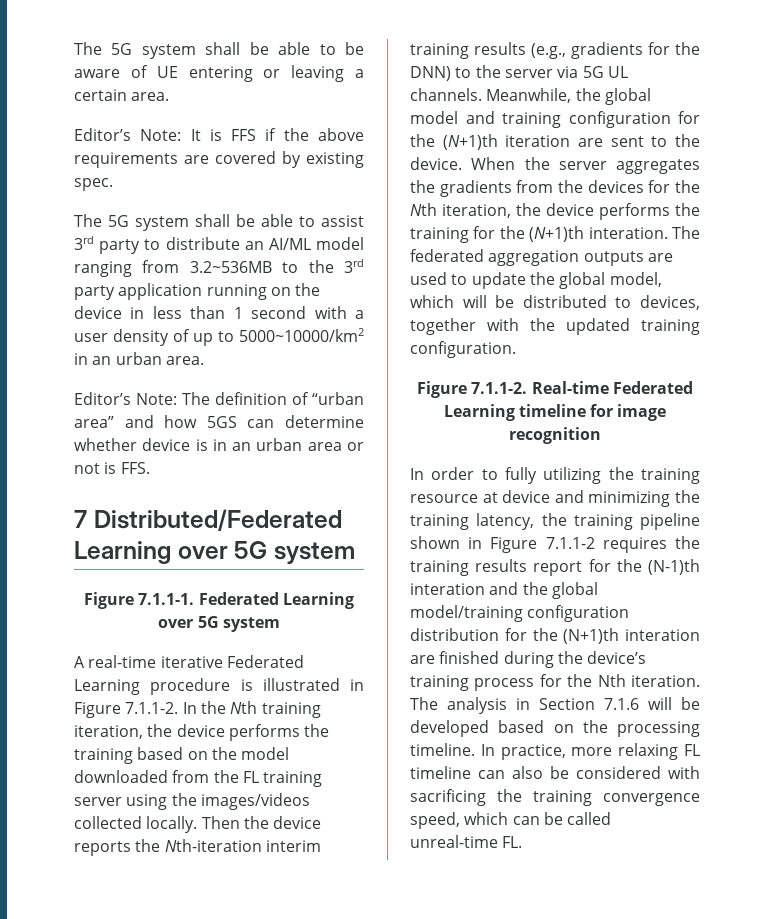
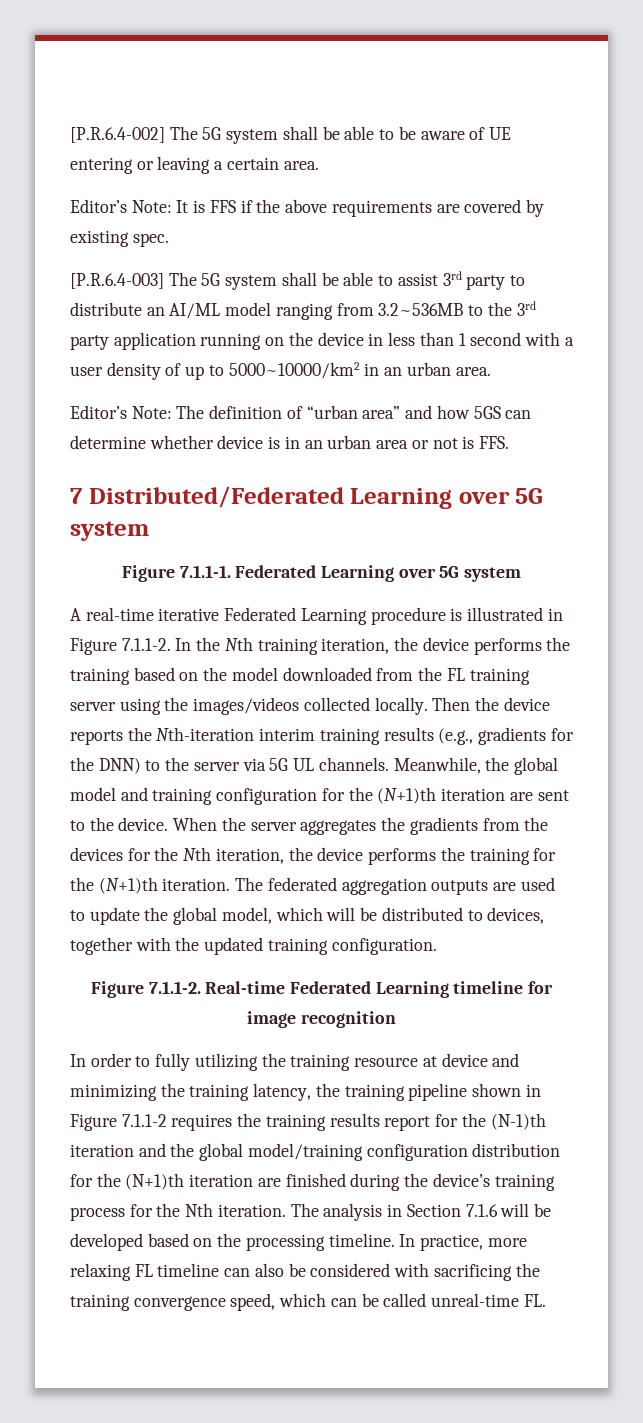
- The 5G system shall be able to be aware of UE entering or leaving a certain area.
+ [P.R.6.4-002] The 5G system shall be able to be aware of UE entering or leaving a certain area.
- The 5G system shall be able to assist 3rd party to distribute an AI/ML model ranging from 3.2~536MB to the 3rd party application running on the device in less than 1 second with a user density of up to 5000~10000/km2 in an urban area.
+ [P.R.6.4-003] The 5G system shall be able to assist 3rd party to distribute an AI/ML model ranging from 3.2~536MB to the 3rd party application running on the device in less than 1 second with a user density of up to 5000~10000/km2 in an urban area.
- When the server aggregates the gradients from the devices for the Nth iteration, the device performs the training for the (N+1)th interation.
+ When the server aggregates the gradients from the devices for the Nth iteration, the device performs the training for the (N+1)th iteration.
- In order to fully utilizing the training resource at device and minimizing the training latency, the training pipeline shown in Figure 7.1.1-2 requires the training results report for the (N-1)th interation and the global model/training configuration distribution for the (N+1)th interation are finished during the device’s training process for the Nth iteration.
+ In order to fully utilizing the training resource at device and minimizing the training latency, the training pipeline shown in Figure 7.1.1-2 requires the training results report for the (N-1)th iteration and the global model/training configuration distribution for the (N+1)th iteration are finished during the device’s training process for the Nth iteration.

